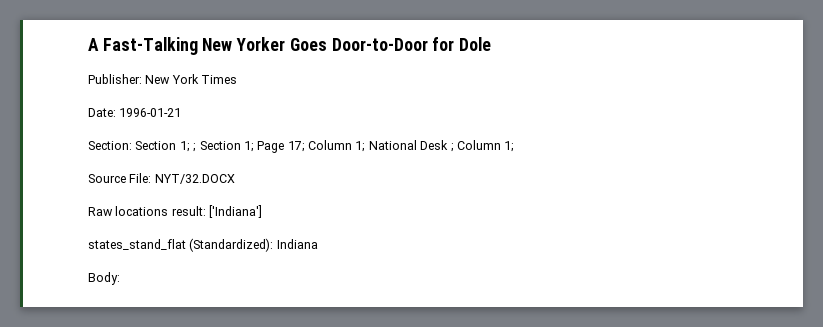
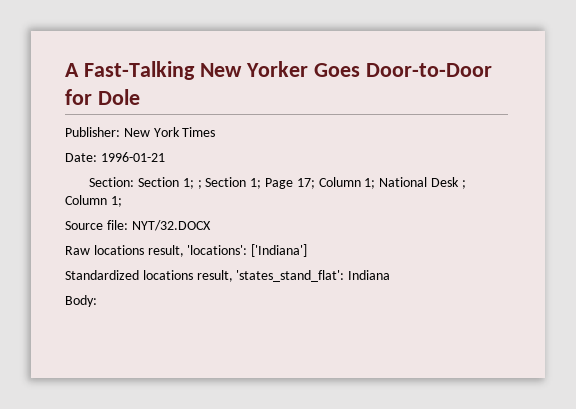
- Source File: NYT/32.DOCX
+ Source file: NYT/32.DOCX
- Raw locations result: ['Indiana']
+ Raw locations result, 'locations': ['Indiana']
- states_stand_flat (Standardized): Indiana
+ Standardized locations result, 'states_stand_flat': Indiana

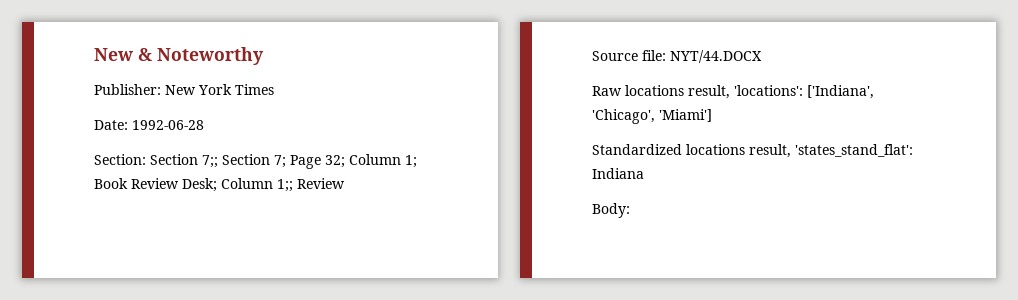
- A Fast-Talking New Yorker Goes Door-to-Door for Dole
+ New & Noteworthy
- Date: 1996-01-21
+ Date: 1992-06-28
- Section: Section 1; ; Section 1; Page 17; Column 1; National Desk ; Column 1;
+ Section: Section 7;; Section 7; Page 32; Column 1; Book Review Desk; Column 1;; Review
- Source file: NYT/32.DOCX
+ Source file: NYT/44.DOCX
- Raw locations result, 'locations': ['Indiana']
+ Raw locations result, 'locations': ['Indiana', 'Chicago', 'Miami']

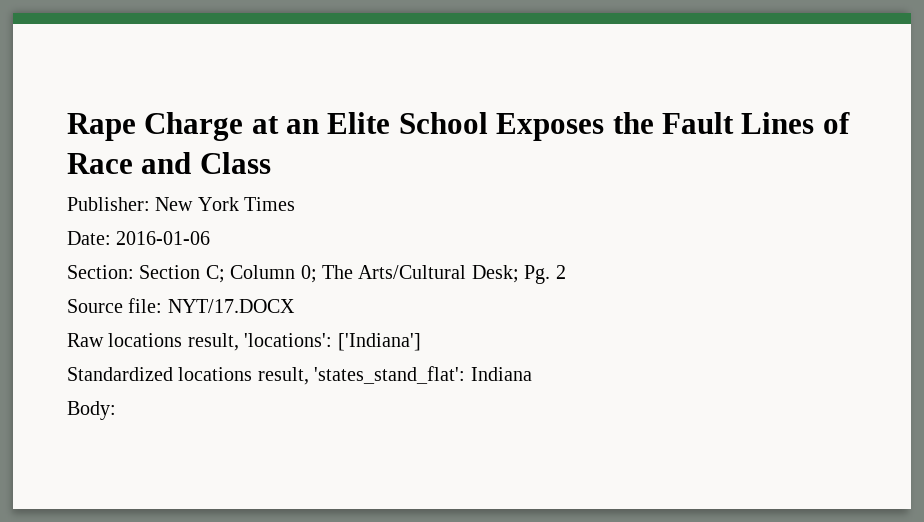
- New & Noteworthy
+ Rape Charge at an Elite School Exposes the Fault Lines of Race and Class
- Date: 1992-06-28
+ Date: 2016-01-06
- Section: Section 7;; Section 7; Page 32; Column 1; Book Review Desk; Column 1;; Review
+ Section: Section C; Column 0; The Arts/Cultural Desk; Pg. 2
- Source file: NYT/44.DOCX
+ Source file: NYT/17.DOCX
- Raw locations result, 'locations': ['Indiana', 'Chicago', 'Miami']
+ Raw locations result, 'locations': ['Indiana']

